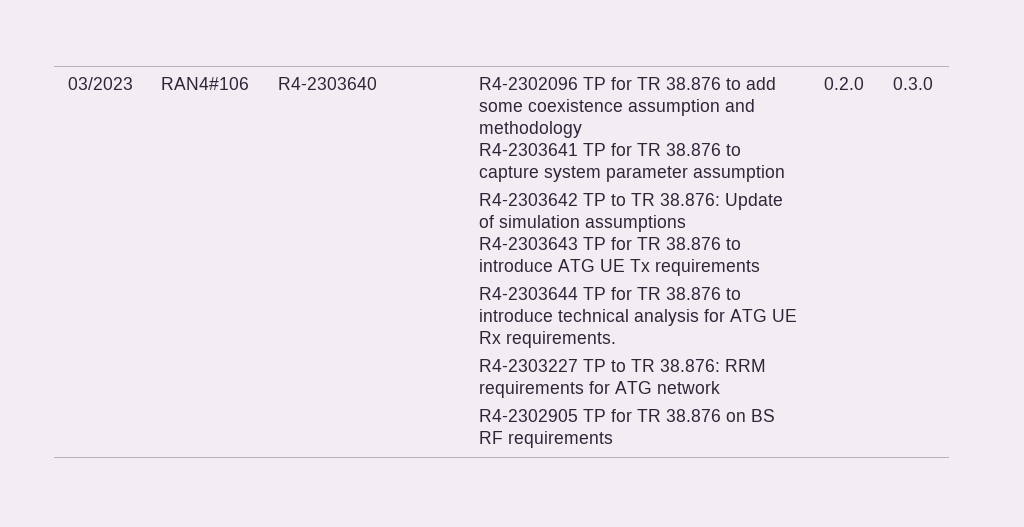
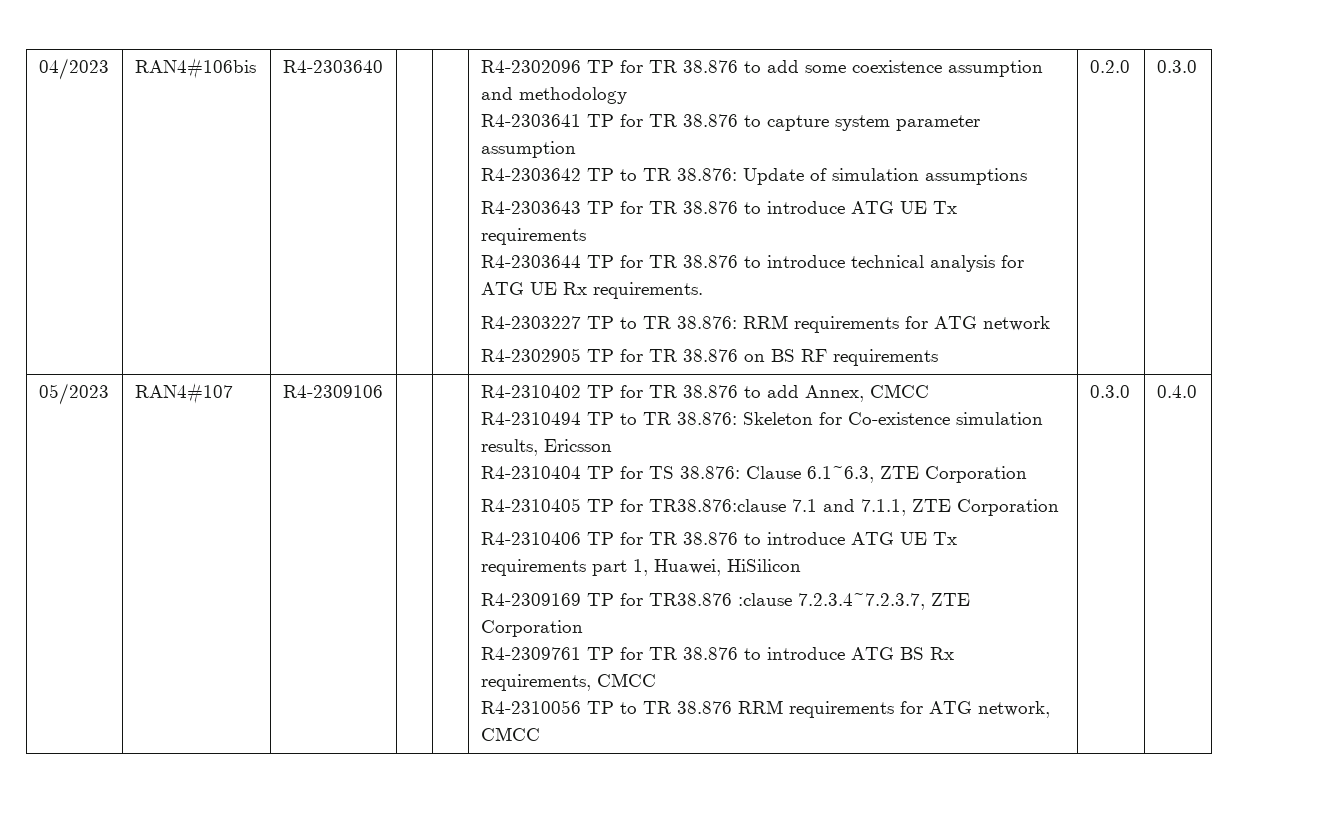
- 03/2023 | RAN4#106
+ 04/2023 | RAN4#106bis
+ 05/2023 | RAN4#107 | R4-2309106 | | | R4-2310402 TP for TR 38.876 to add Annex, CMCC
+ R4-2310494 TP to TR 38.876: Skeleton for Co-existence simulation results, Ericsson
+ R4-2310404 TP for TS 38.876: Clause 6.1~6.3, ZTE Corporation
+ R4-2310405 TP for TR38.876:clause 7.1 and 7.1.1, ZTE Corporation
+ R4-2310406 TP for TR 38.876 to introduce ATG UE Tx requirements part 1, Huawei, HiSilicon
+ R4-2309169 TP for TR38.876 :clause 7.2.3.4~7.2.3.7, ZTE Corporation
+ R4-2309761 TP for TR 38.876 to introduce ATG BS Rx requirements, CMCC
+ R4-2310056 TP to TR 38.876 RRM requirements for ATG network, CMCC | 0.3.0 | 0.4.0

